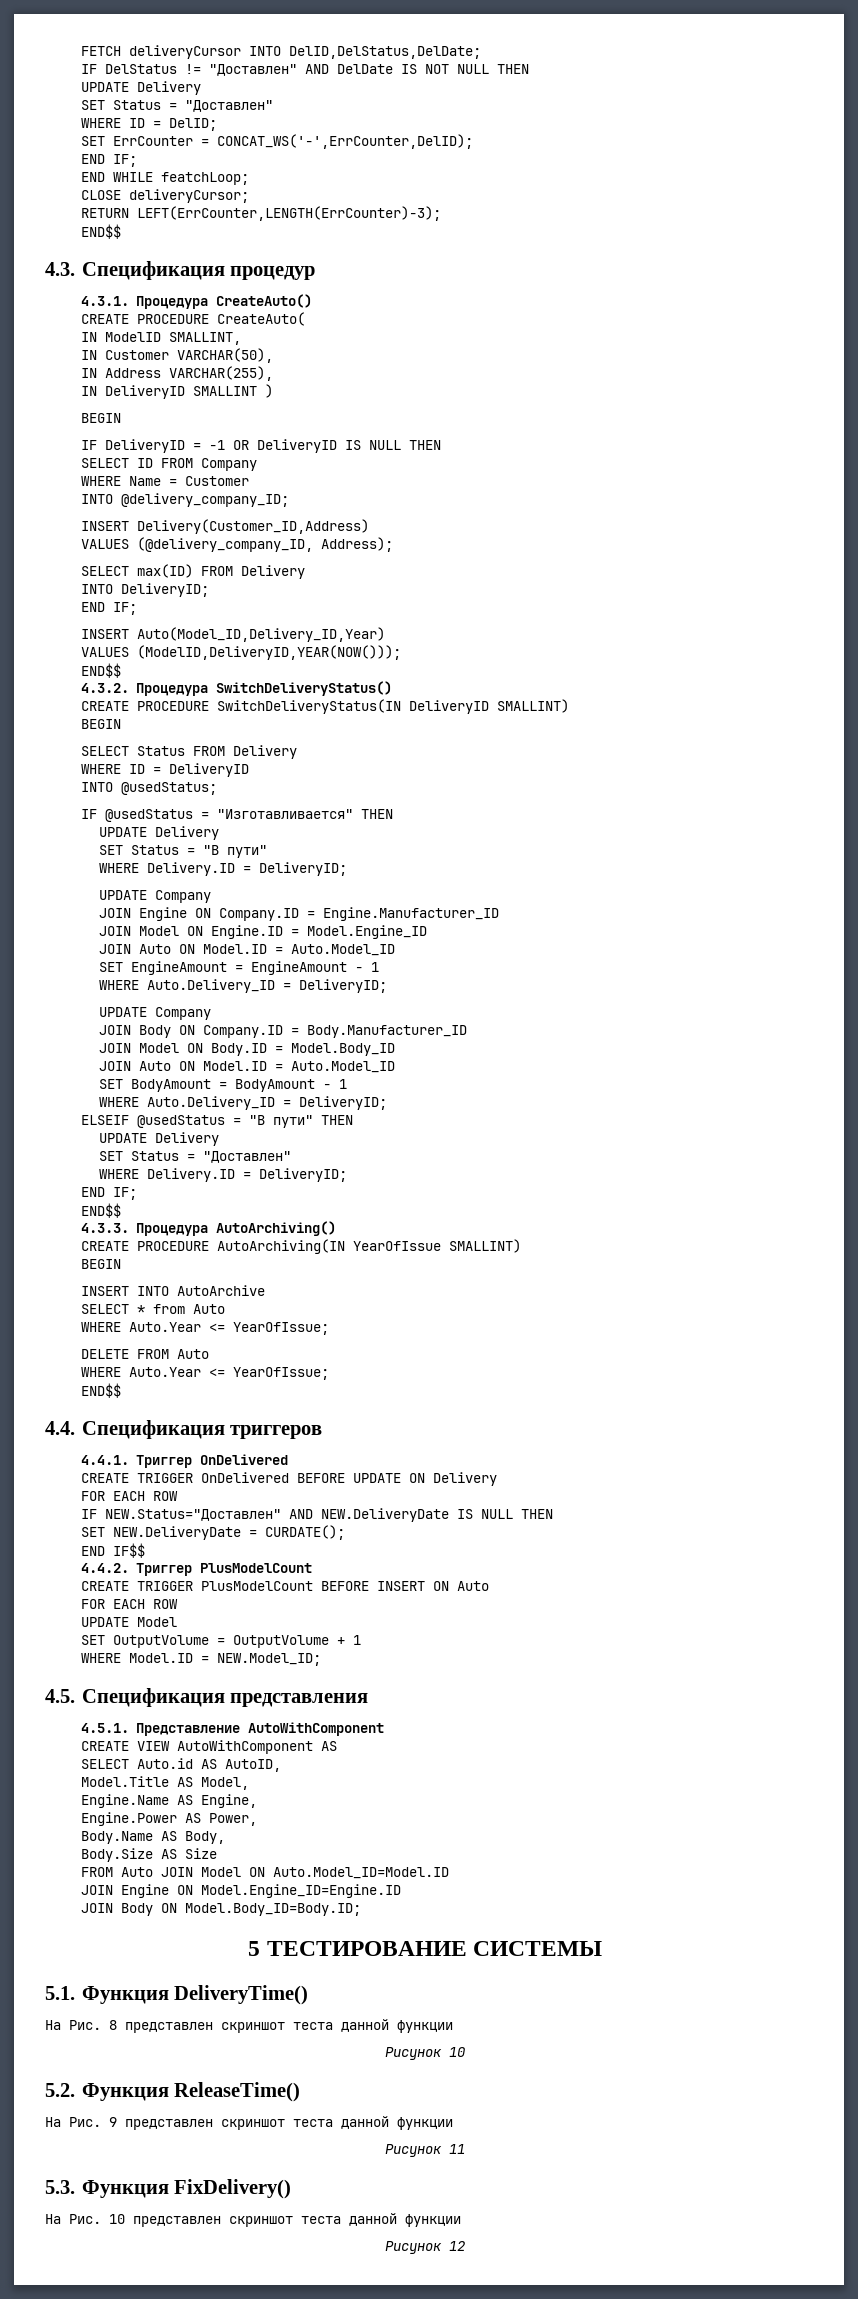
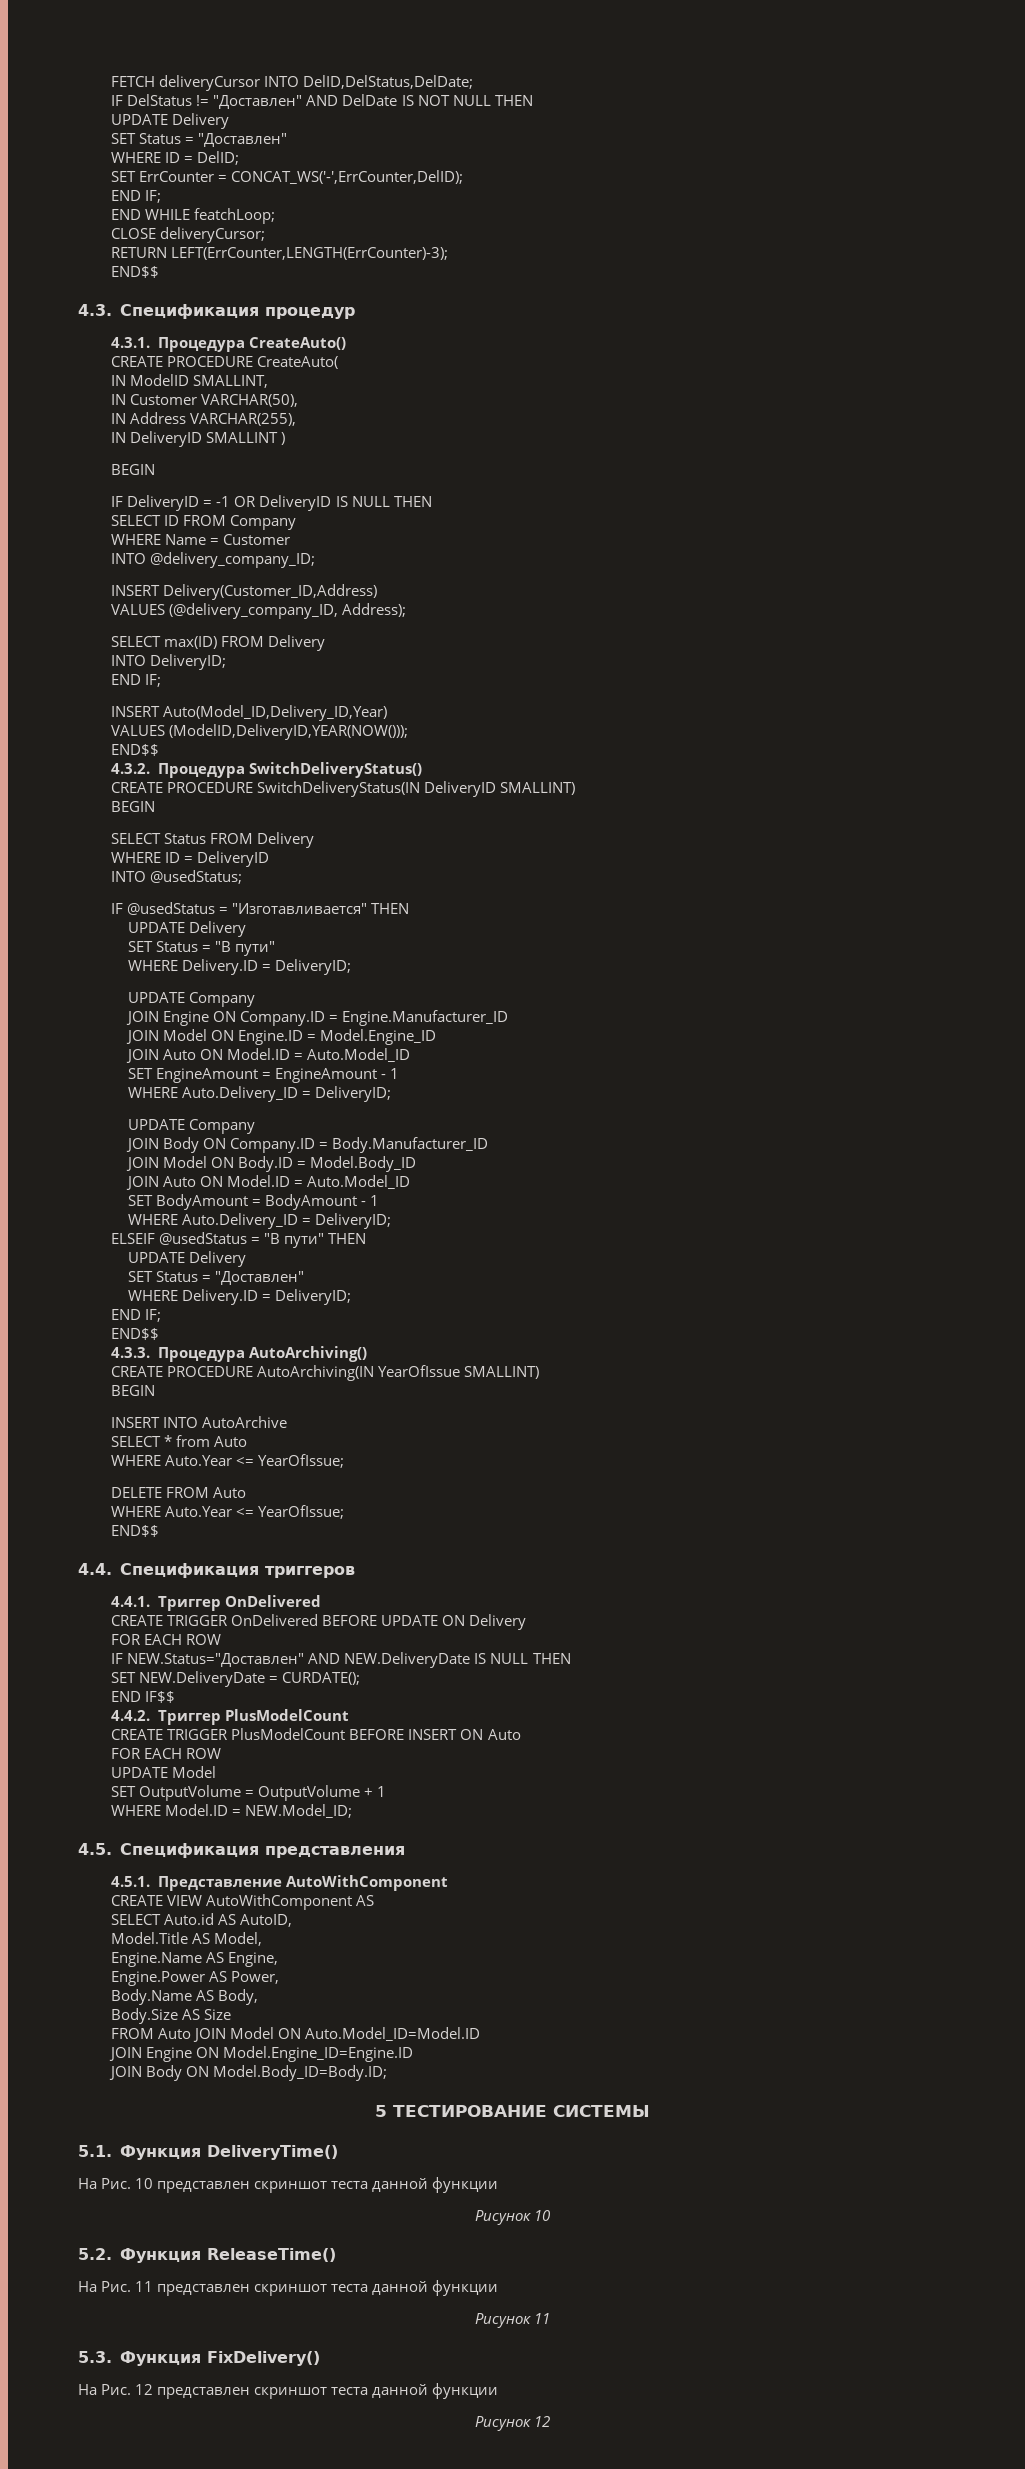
- На Рис. 8 представлен скриншот теста данной функции
+ На Рис. 10 представлен скриншот теста данной функции
- На Рис. 9 представлен скриншот теста данной функции
+ На Рис. 11 представлен скриншот теста данной функции
- На Рис. 10 представлен скриншот теста данной функции
+ На Рис. 12 представлен скриншот теста данной функции

